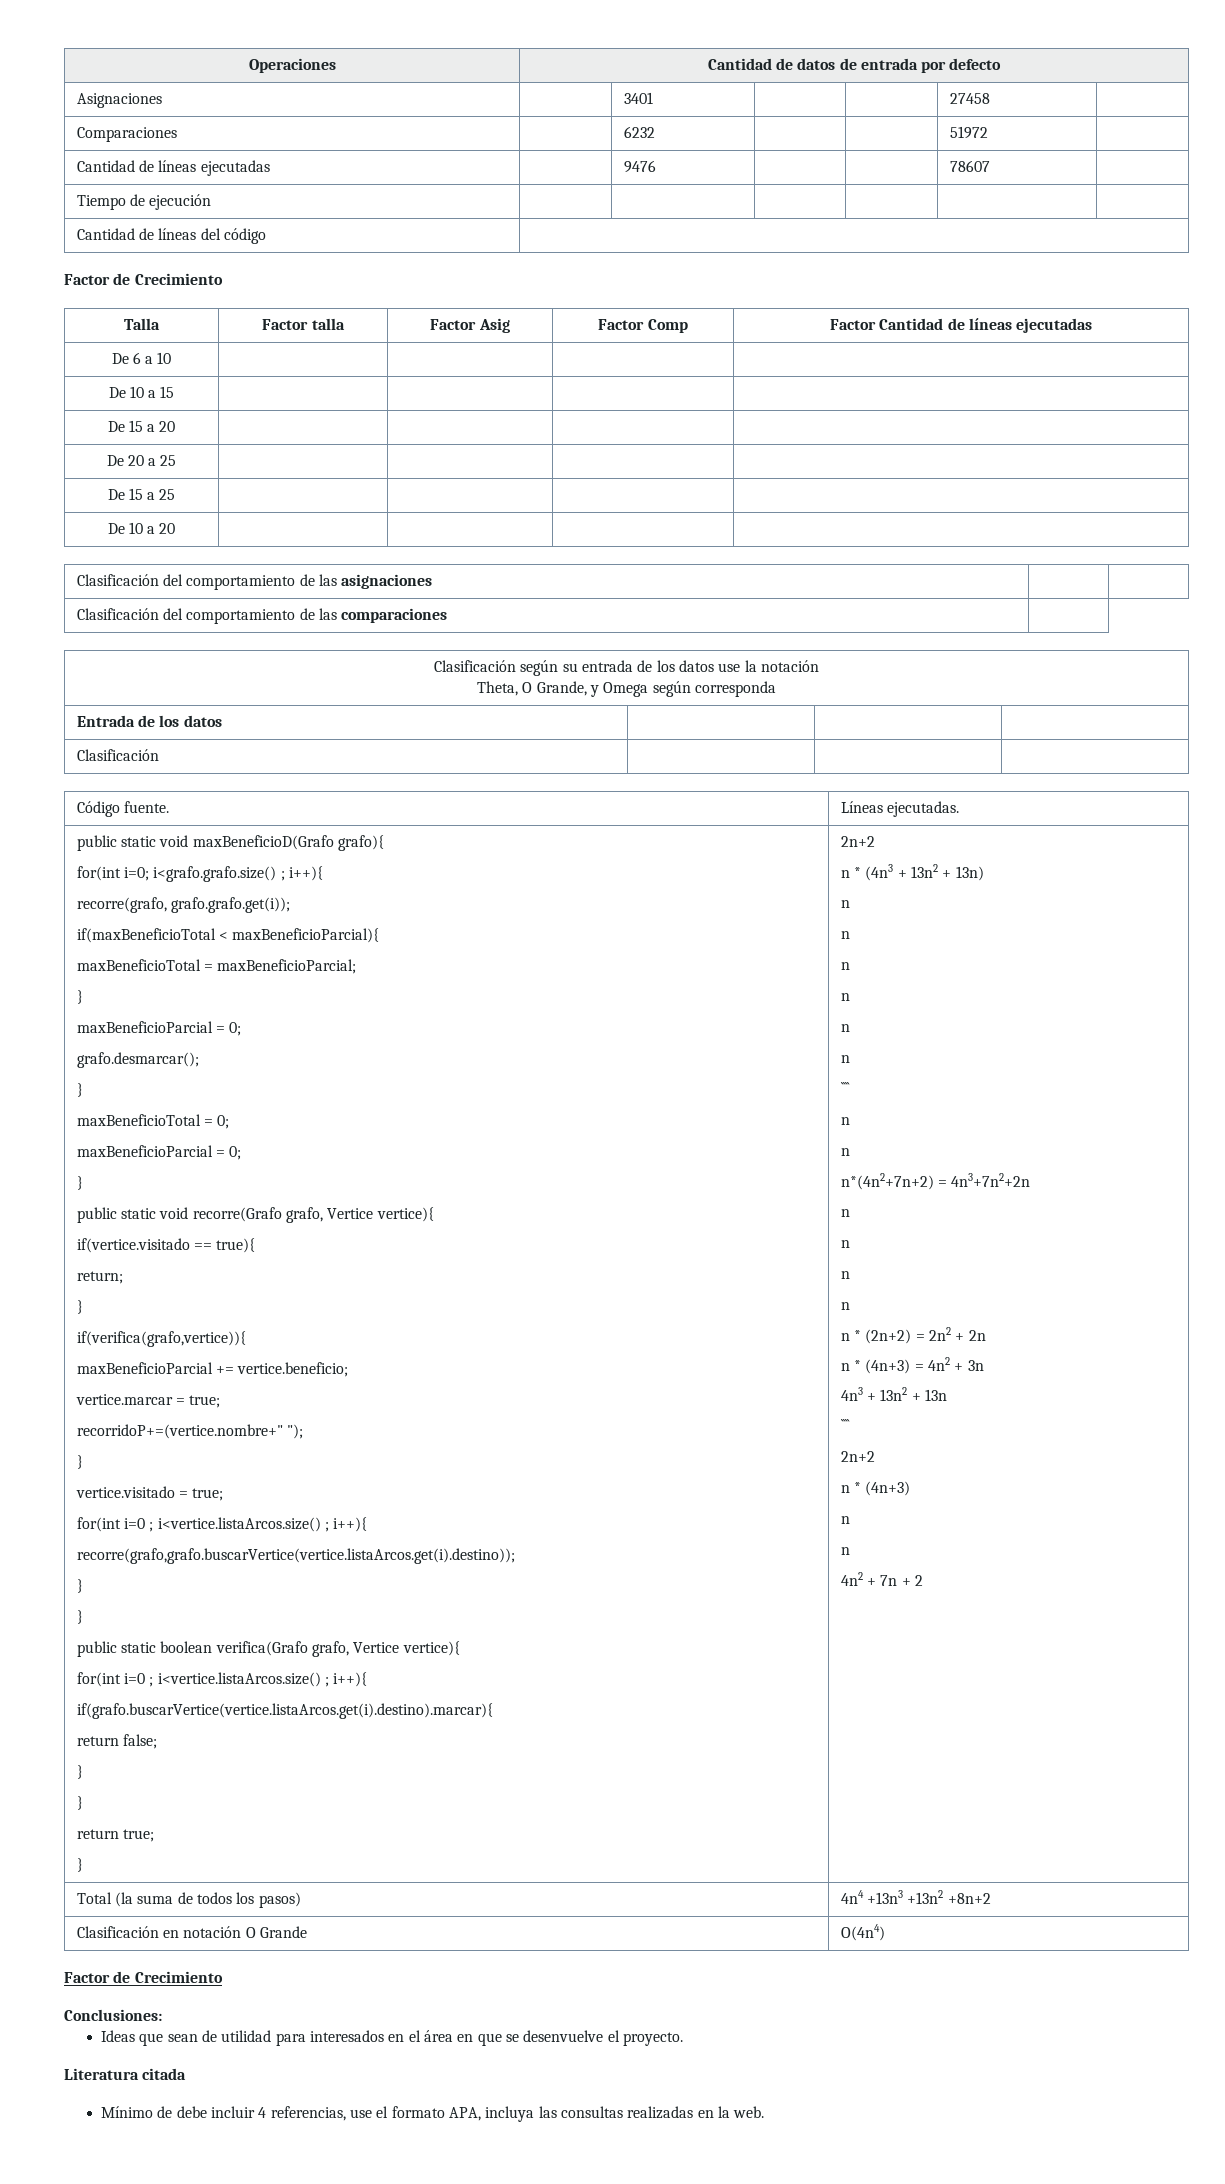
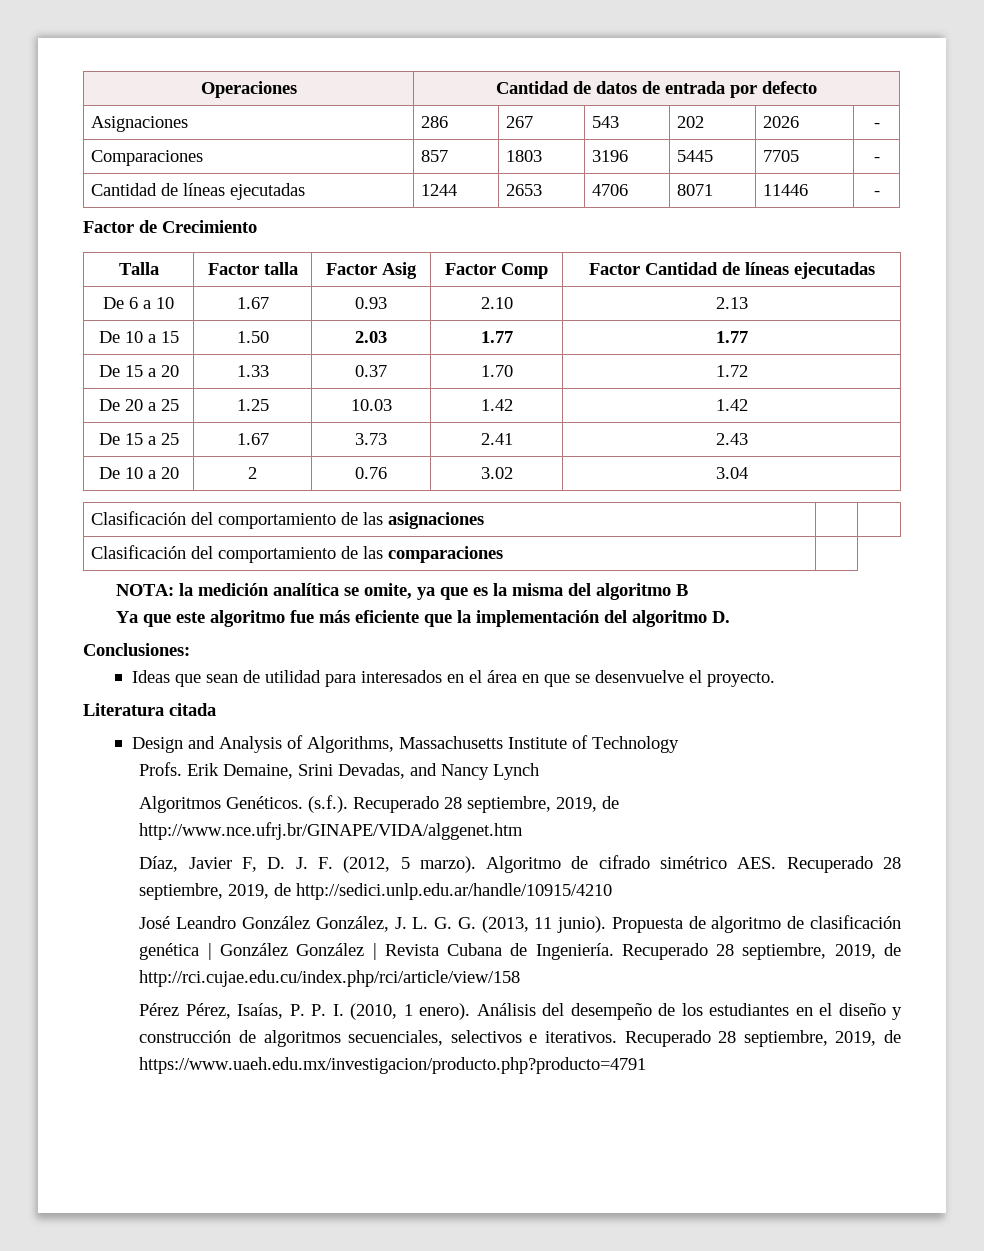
- Asignaciones | | 3401 | | | 27458 |
- Comparaciones | | 6232 | | | 51972 |
- Cantidad de líneas ejecutadas | | 9476 | | | 78607 |
- Tiempo de ejecución | | | | | |
- Cantidad de líneas del código |
+ Asignaciones | 286 | 267 | 543 | 202 | 2026 | -
+ Comparaciones | 857 | 1803 | 3196 | 5445 | 7705 | -
+ Cantidad de líneas ejecutadas | 1244 | 2653 | 4706 | 8071 | 11446 | -
- De 6 a 10 | | | |
+ De 6 a 10 | 1.67 | 0.93 | 2.10 | 2.13
- De 10 a 15 | | | |
+ De 10 a 15 | 1.50 | 2.03 | 1.77 | 1.77
- De 15 a 20 | | | |
+ De 15 a 20 | 1.33 | 0.37 | 1.70 | 1.72
- De 20 a 25 | | | |
+ De 20 a 25 | 1.25 | 10.03 | 1.42 | 1.42
- De 15 a 25 | | | |
+ De 15 a 25 | 1.67 | 3.73 | 2.41 | 2.43
- De 10 a 20 | | | |
+ De 10 a 20 | 2 | 0.76 | 3.02 | 3.04
- Clasificación según su entrada de los datos use la notación
- Theta, O Grande, y Omega según corresponda
- Entrada de los datos | | |
- Clasificación | | |
- Código fuente. | Líneas ejecutadas.
- public static void maxBeneficioD(Grafo grafo){
- for(int i=0; i<grafo.grafo.size() ; i++){
- recorre(grafo, grafo.grafo.get(i));
- if(maxBeneficioTotal < maxBeneficioParcial){
- maxBeneficioTotal = maxBeneficioParcial;
- }
- maxBeneficioParcial = 0;
- grafo.desmarcar();
- }
- maxBeneficioTotal = 0;
- maxBeneficioParcial = 0;
- }
- public static void recorre(Grafo grafo, Vertice vertice){
- if(vertice.visitado == true){
- return;
- }
- if(verifica(grafo,vertice)){
- maxBeneficioParcial += vertice.beneficio;
- vertice.marcar = true;
- recorridoP+=(vertice.nombre+" ");
- }
- vertice.visitado = true;
- for(int i=0 ; i<vertice.listaArcos.size() ; i++){
- recorre(grafo,grafo.buscarVertice(vertice.listaArcos.get(i).destino));
- }
- }
- public static boolean verifica(Grafo grafo, Vertice vertice){
- for(int i=0 ; i<vertice.listaArcos.size() ; i++){
- if(grafo.buscarVertice(vertice.listaArcos.get(i).destino).marcar){
- return false;
- }
- }
- return true;
- } | 2n+2
- n * (4n3 + 13n2 + 13n)
- n
- n
- n
- n
- n
- n
- ````
- n
- n
- n*(4n2+7n+2) = 4n3+7n2+2n
- n
- n
- n
- n
- n * (2n+2) = 2n2 + 2n
- n * (4n+3) = 4n2 + 3n
- 4n3 + 13n2 + 13n
- ````
- 2n+2
- n * (4n+3)
- n
- n
- 4n2 + 7n + 2
- Total (la suma de todos los pasos) | 4n4 +13n3 +13n2 +8n+2
- Clasificación en notación O Grande | O(4n4)
- Factor de Crecimiento
+ NOTA: la medición analítica se omite, ya que es la misma del algoritmo B
+ Ya que este algoritmo fue más eficiente que la implementación del algoritmo D.
- Mínimo de debe incluir 4 referencias, use el formato APA, incluya las consultas realizadas en la web.
+ Design and Analysis of Algorithms, Massachusetts Institute of Technology
+ Profs. Erik Demaine, Srini Devadas, and Nancy Lynch
+ Algoritmos Genéticos. (s.f.). Recuperado 28 septiembre, 2019, de http://www.nce.ufrj.br/GINAPE/VIDA/alggenet.htm
+ Díaz, Javier F, D. J. F. (2012, 5 marzo). Algoritmo de cifrado simétrico AES. Recuperado 28 septiembre, 2019, de http://sedici.unlp.edu.ar/handle/10915/4210
+ José Leandro González González, J. L. G. G. (2013, 11 junio). Propuesta de algoritmo de clasificación genética | González González | Revista Cubana de Ingeniería. Recuperado 28 septiembre, 2019, de http://rci.cujae.edu.cu/index.php/rci/article/view/158
+ Pérez Pérez, Isaías, P. P. I. (2010, 1 enero). Análisis del desempeño de los estudiantes en el diseño y construcción de algoritmos secuenciales, selectivos e iterativos. Recuperado 28 septiembre, 2019, de https://www.uaeh.edu.mx/investigacion/producto.php?producto=4791

